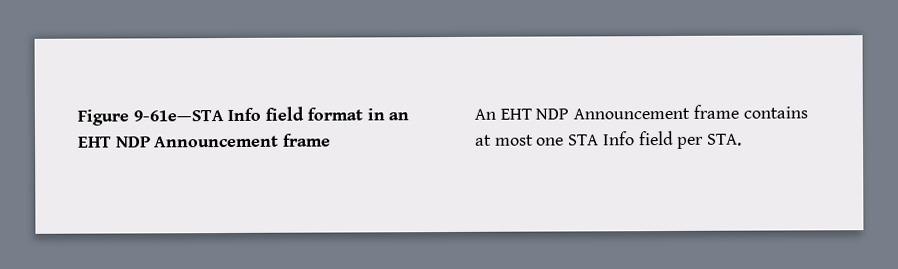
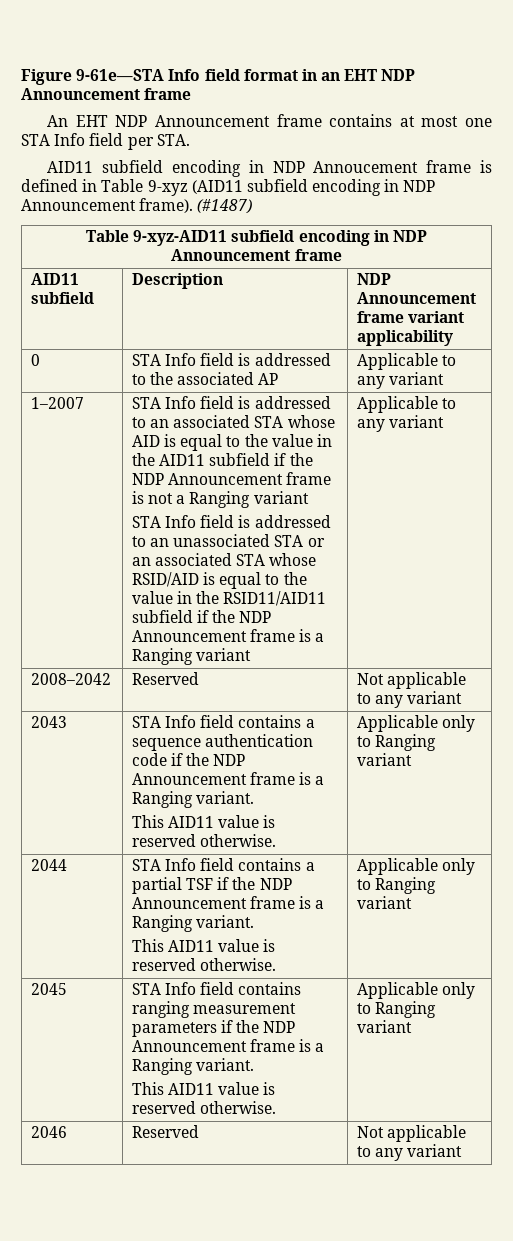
+ AID11 subfield encoding in NDP Annoucement frame is defined in Table 9-xyz (AID11 subfield encoding in NDP Announcement frame). (#1487)
+ Table 9-xyz-AID11 subfield encoding in NDP Announcement frame
+ AID11 subfield | Description | NDP Announcement frame variant applicability
+ 0 | STA Info field is addressed to the associated AP | Applicable to any variant
+ 1–2007 | STA Info field is addressed to an associated STA whose AID is equal to the value in the AID11 subfield if the NDP Announcement frame is not a Ranging variant
+ STA Info field is addressed to an unassociated STA or an associated STA whose RSID/AID is equal to the value in the RSID11/AID11 subfield if the NDP Announcement frame is a Ranging variant | Applicable to any variant
+ 2008–2042 | Reserved | Not applicable to any variant
+ 2043 | STA Info field contains a sequence authentication code if the NDP Announcement frame is a Ranging variant.
+ This AID11 value is reserved otherwise. | Applicable only to Ranging variant
+ 2044 | STA Info field contains a partial TSF if the NDP Announcement frame is a Ranging variant.
+ This AID11 value is reserved otherwise. | Applicable only to Ranging variant
+ 2045 | STA Info field contains ranging measurement parameters if the NDP Announcement frame is a Ranging variant.
+ This AID11 value is reserved otherwise. | Applicable only to Ranging variant
+ 2046 | Reserved | Not applicable to any variant

